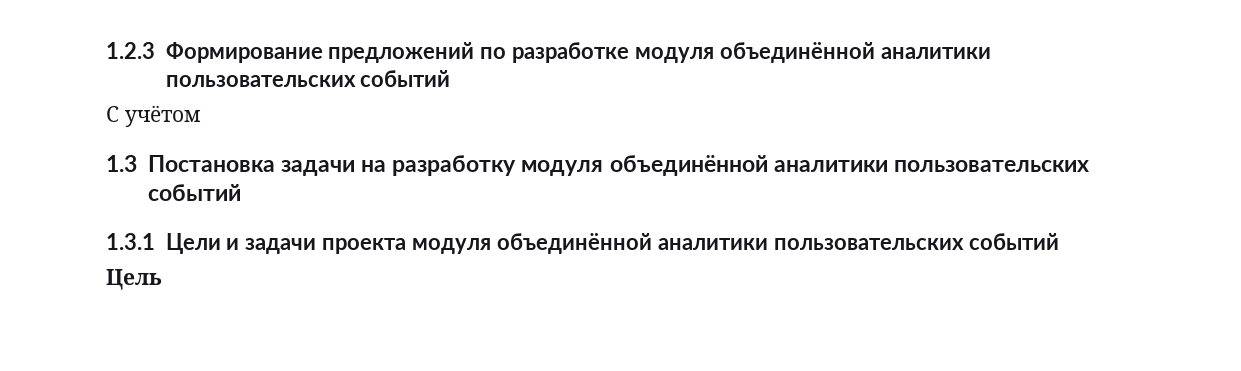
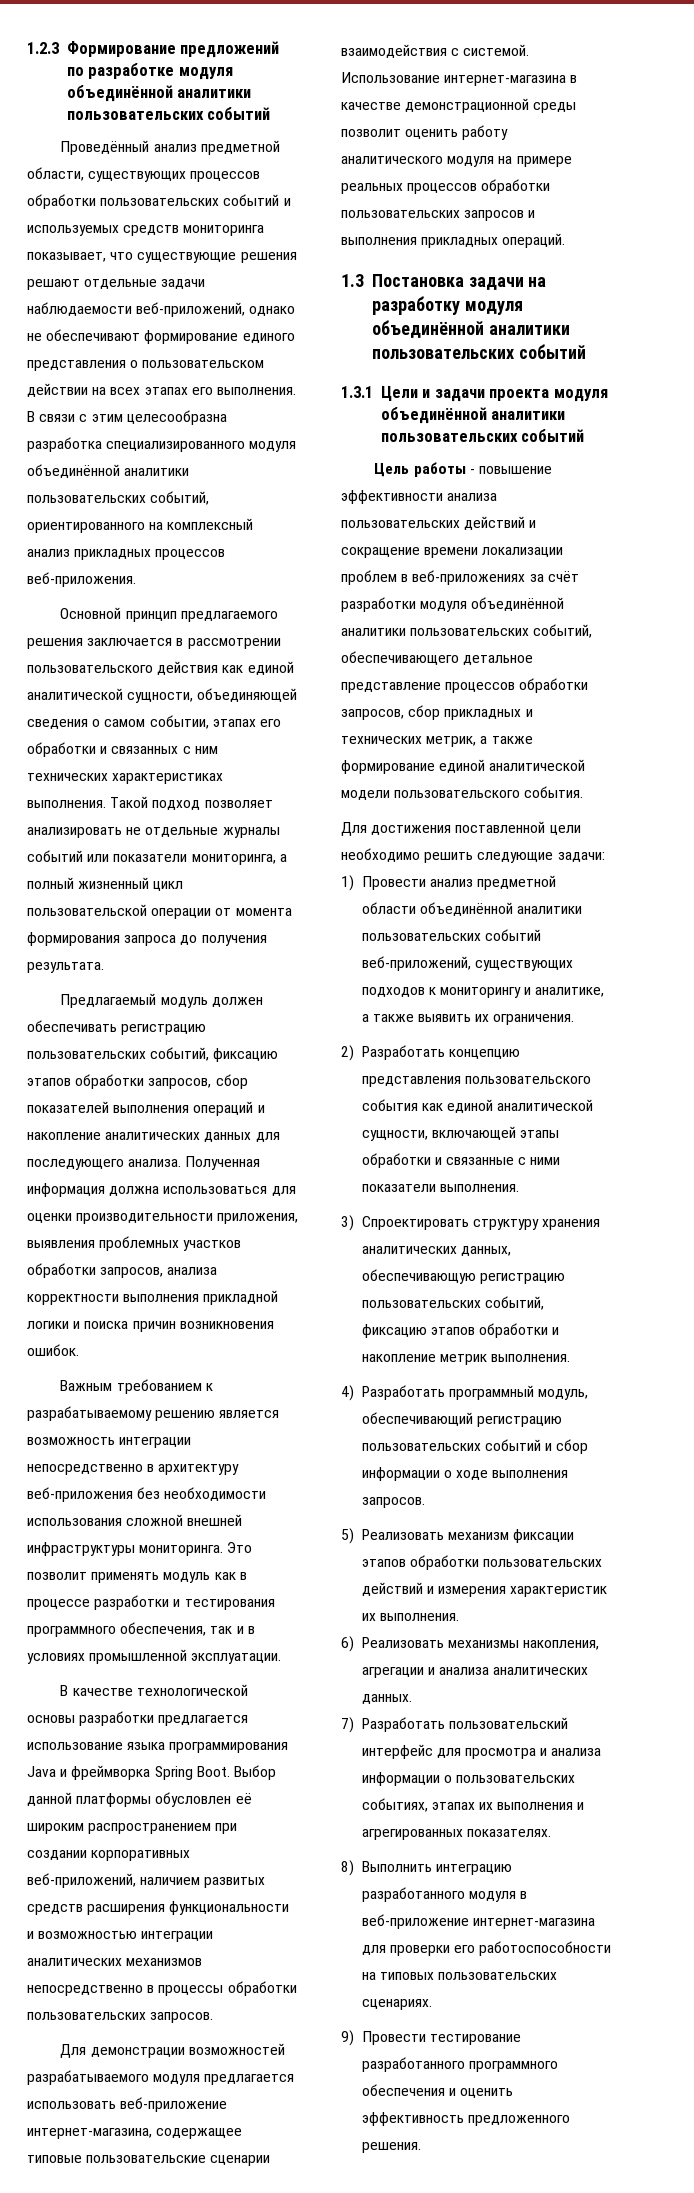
- С учётом
+ Проведённый анализ предметной области, существующих процессов обработки пользовательских событий и используемых средств мониторинга показывает, что существующие решения решают отдельные задачи наблюдаемости веб-приложений, однако не обеспечивают формирование единого представления о пользовательском действии на всех этапах его выполнения. В связи с этим целесообразна разработка специализированного модуля объединённой аналитики пользовательских событий, ориентированного на комплексный анализ прикладных процессов веб-приложения.
+ Основной принцип предлагаемого решения заключается в рассмотрении пользовательского действия как единой аналитической сущности, объединяющей сведения о самом событии, этапах его обработки и связанных с ним технических характеристиках выполнения. Такой подход позволяет анализировать не отдельные журналы событий или показатели мониторинга, а полный жизненный цикл пользовательской операции от момента формирования запроса до получения результата.
+ Предлагаемый модуль должен обеспечивать регистрацию пользовательских событий, фиксацию этапов обработки запросов, сбор показателей выполнения операций и накопление аналитических данных для последующего анализа. Полученная информация должна использоваться для оценки производительности приложения, выявления проблемных участков обработки запросов, анализа корректности выполнения прикладной логики и поиска причин возникновения ошибок.
+ Важным требованием к разрабатываемому решению является возможность интеграции непосредственно в архитектуру веб-приложения без необходимости использования сложной внешней инфраструктуры мониторинга. Это позволит применять модуль как в процессе разработки и тестирования программного обеспечения, так и в условиях промышленной эксплуатации.
+ В качестве технологической основы разработки предлагается использование языка программирования Java и фреймворка Spring Boot. Выбор данной платформы обусловлен её широким распространением при создании корпоративных веб-приложений, наличием развитых средств расширения функциональности и возможностью интеграции аналитических механизмов непосредственно в процессы обработки пользовательских запросов.
+ Для демонстрации возможностей разрабатываемого модуля предлагается использовать веб-приложение интернет-магазина, содержащее типовые пользовательские сценарии взаимодействия с системой. Использование интернет-магазина в качестве демонстрационной среды позволит оценить работу аналитического модуля на примере реальных процессов обработки пользовательских запросов и выполнения прикладных операций.
- Цель
+ Цель работы - повышение эффективности анализа пользовательских действий и сокращение времени локализации проблем в веб-приложениях за счёт разработки модуля объединённой аналитики пользовательских событий, обеспечивающего детальное представление процессов обработки запросов, сбор прикладных и технических метрик, а также формирование единой аналитической модели пользовательского события.
+ Для достижения поставленной цели необходимо решить следующие задачи:
+ 1) Провести анализ предметной области объединённой аналитики пользовательских событий веб-приложений, существующих подходов к мониторингу и аналитике, а также выявить их ограничения.
+ 2) Разработать концепцию представления пользовательского события как единой аналитической сущности, включающей этапы обработки и связанные с ними показатели выполнения.
+ 3) Спроектировать структуру хранения аналитических данных, обеспечивающую регистрацию пользовательских событий, фиксацию этапов обработки и накопление метрик выполнения.
+ 4) Разработать программный модуль, обеспечивающий регистрацию пользовательских событий и сбор информации о ходе выполнения запросов.
+ 5) Реализовать механизм фиксации этапов обработки пользовательских действий и измерения характеристик их выполнения.
+ 6) Реализовать механизмы накопления, агрегации и анализа аналитических данных.
+ 7) Разработать пользовательский интерфейс для просмотра и анализа информации о пользовательских событиях, этапах их выполнения и агрегированных показателях.
+ 8) Выполнить интеграцию разработанного модуля в веб-приложение интернет-магазина для проверки его работоспособности на типовых пользовательских сценариях.
+ 9) Провести тестирование разработанного программного обеспечения и оценить эффективность предложенного решения.

